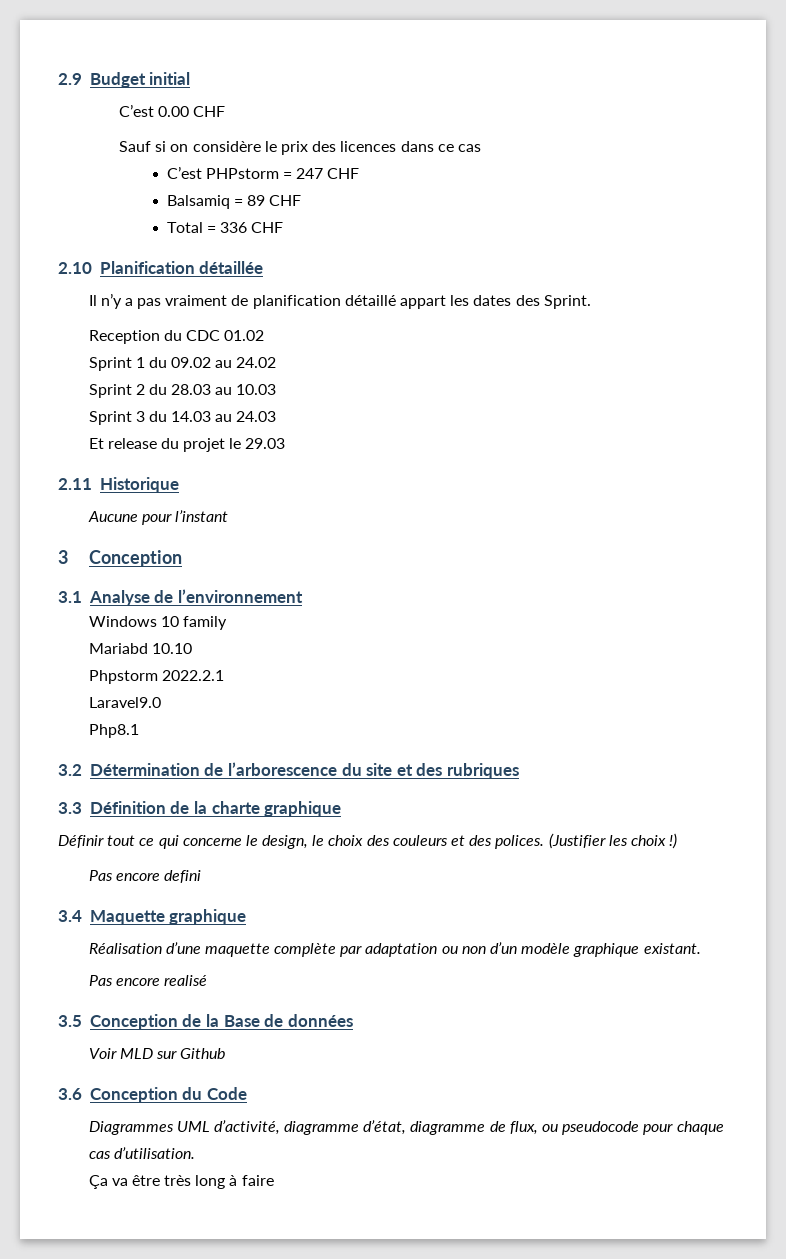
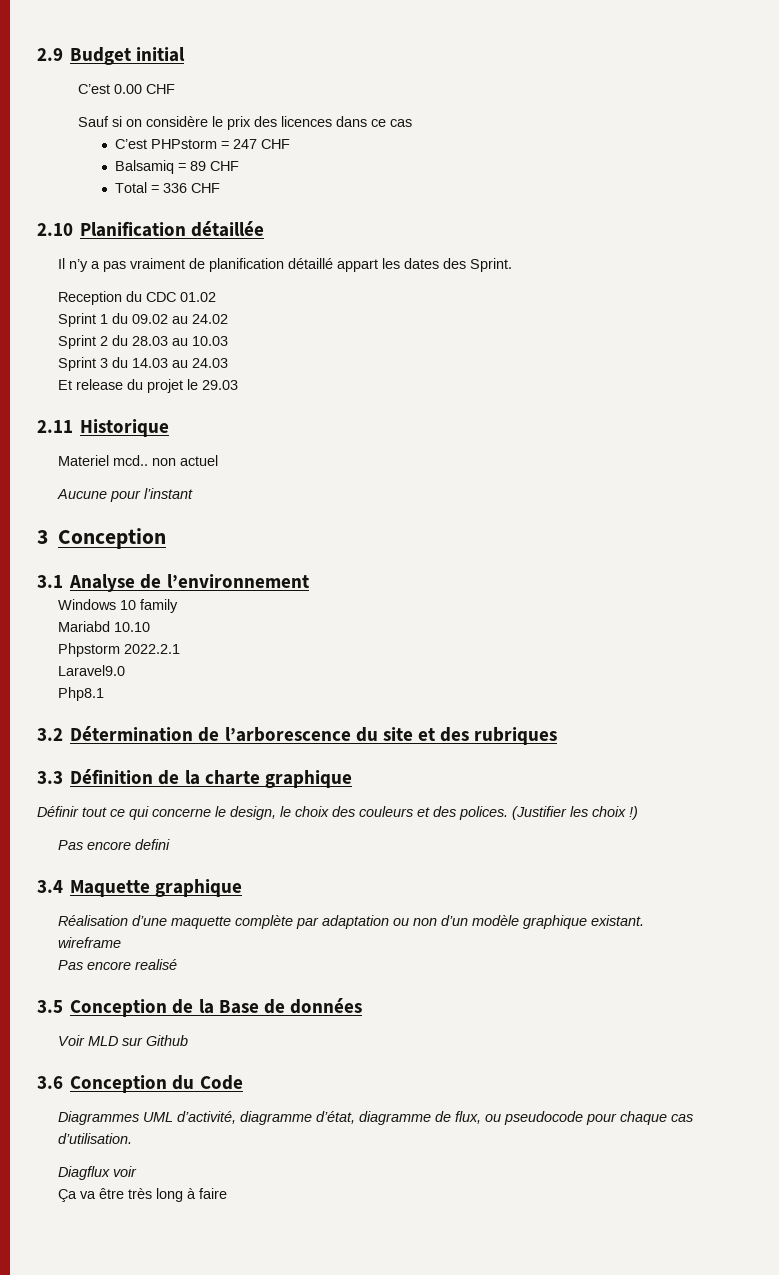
+ Materiel mcd.. non actuel
+ wireframe
+ Diagflux voir

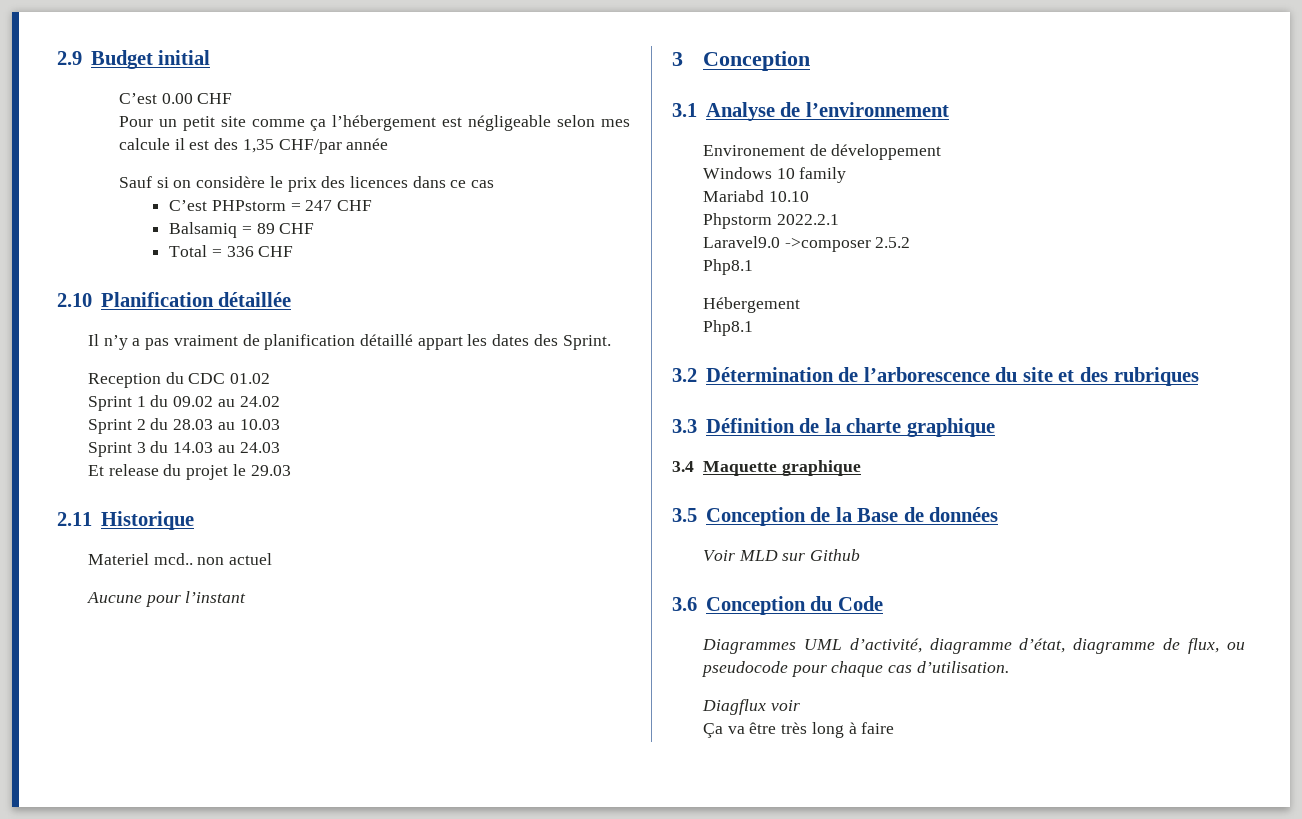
+ Pour un petit site comme ça l’hébergement est négligeable selon mes calcule il est des 1,35 CHF/par année
+ Environement de développement
- Laravel9.0
+ Laravel9.0 ->composer 2.5.2
+ Php8.1
+ Hébergement
- Définir tout ce qui concerne le design, le choix des couleurs et des polices. (Justifier les choix !)
- Pas encore defini
  3.4 Maquette graphique
- Réalisation d’une maquette complète par adaptation ou non d’un modèle graphique existant.
- wireframe
- Pas encore realisé

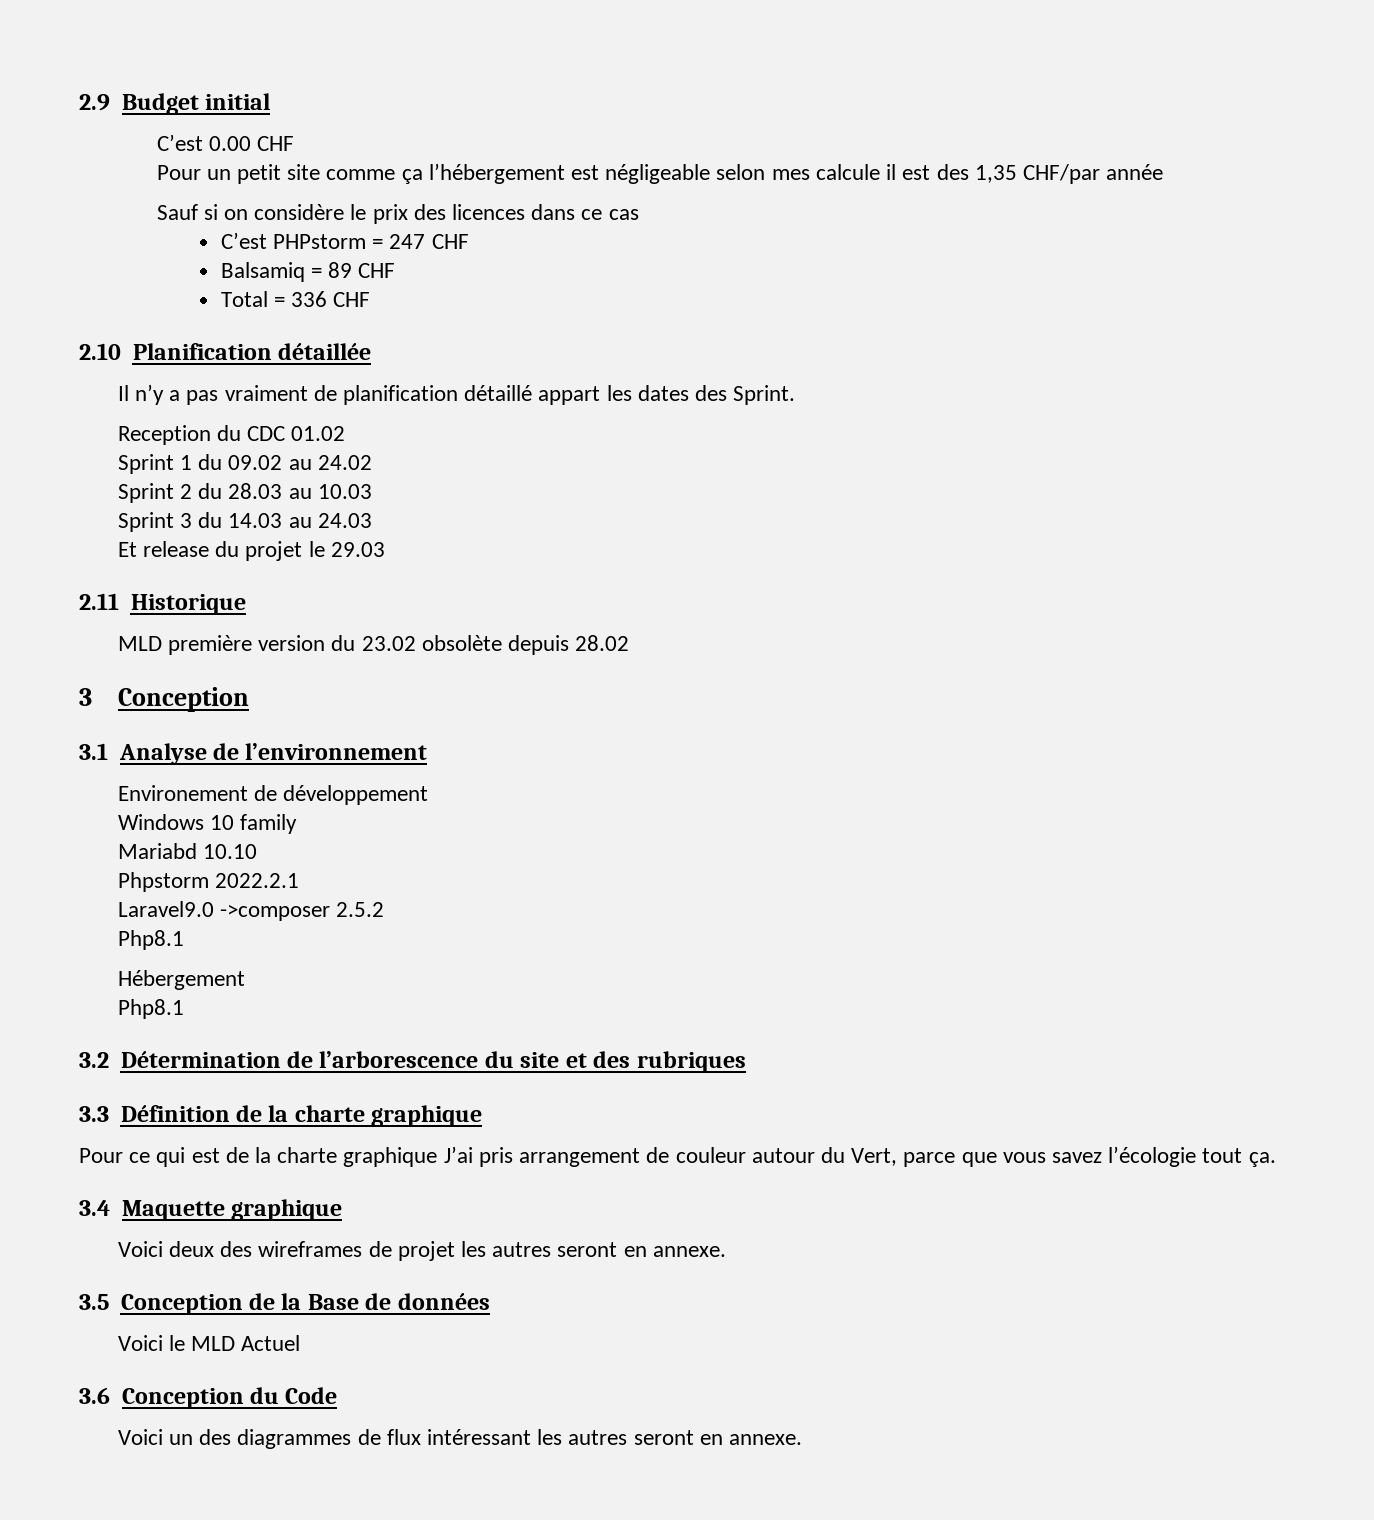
- Materiel mcd.. non actuel
- Aucune pour l’instant
+ MLD première version du 23.02 obsolète depuis 28.02
+ Pour ce qui est de la charte graphique J’ai pris arrangement de couleur autour du Vert, parce que vous savez l’écologie tout ça.
  3.4 Maquette graphique
+ Voici deux des wireframes de projet les autres seront en annexe.
- Voir MLD sur Github
+ Voici le MLD Actuel
- Diagrammes UML d’activité, diagramme d’état, diagramme de flux, ou pseudocode pour chaque cas d’utilisation.
- Diagflux voir
- Ça va être très long à faire
+ Voici un des diagrammes de flux intéressant les autres seront en annexe.

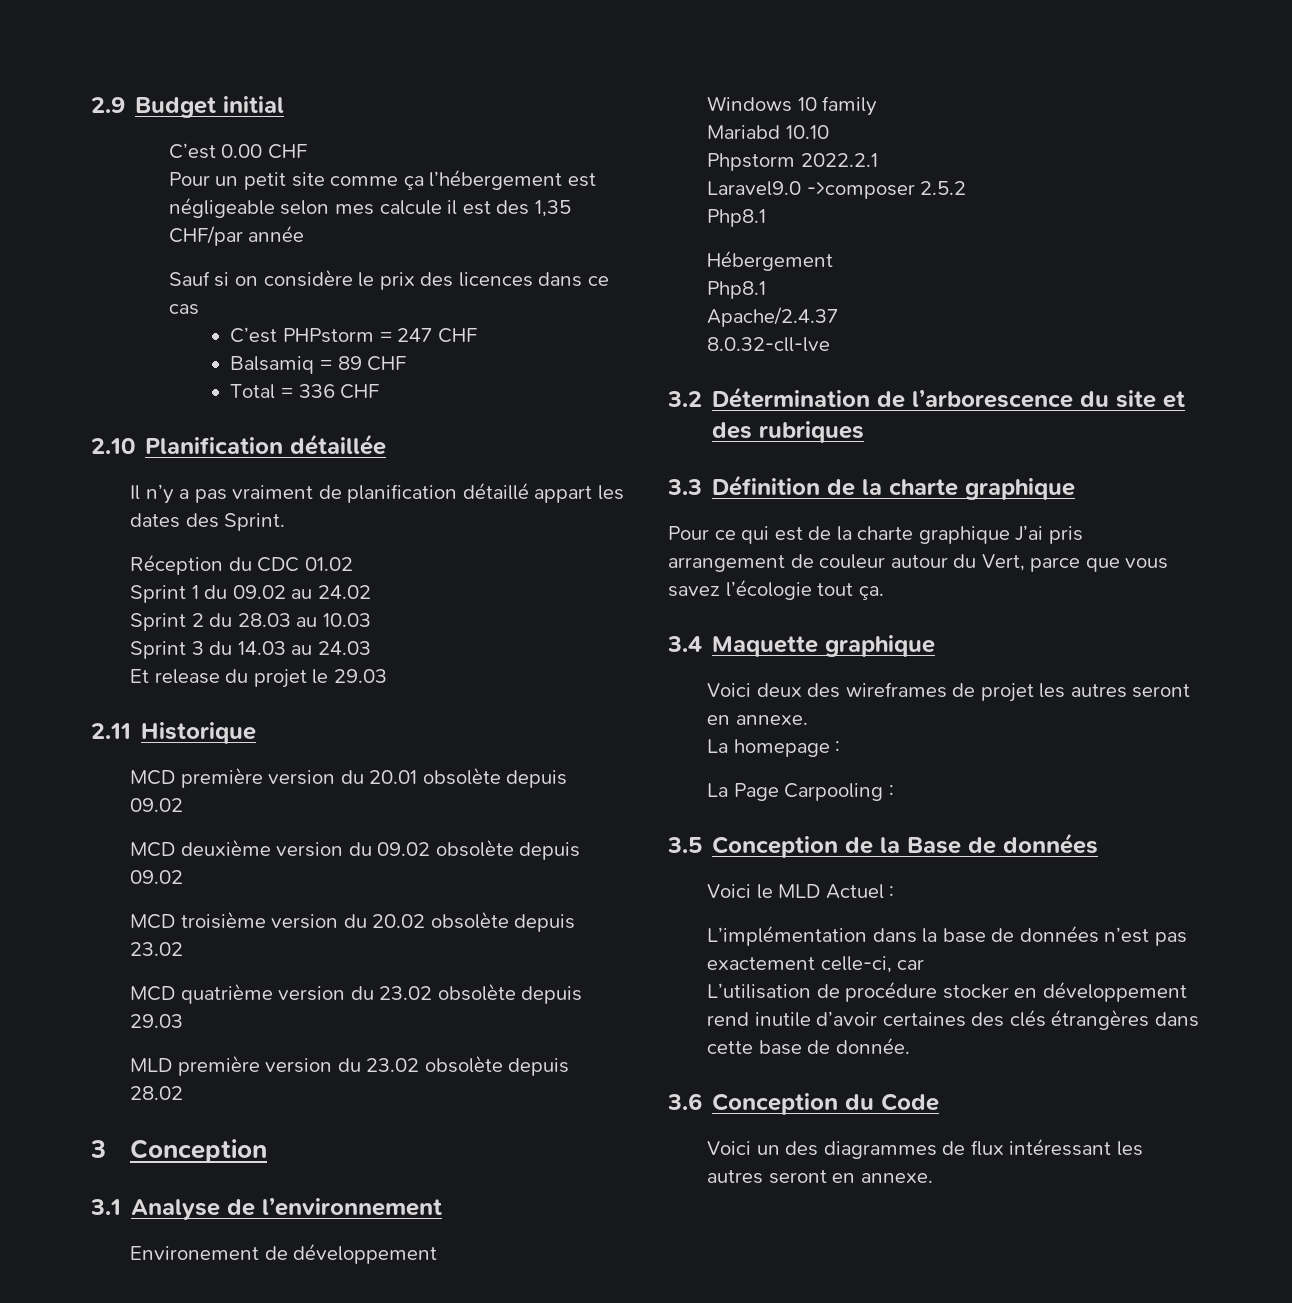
- Reception du CDC 01.02
+ Réception du CDC 01.02
+ MCD première version du 20.01 obsolète depuis 09.02
+ MCD deuxième version du 09.02 obsolète depuis 09.02
+ MCD troisième version du 20.02 obsolète depuis 23.02
+ MCD quatrième version du 23.02 obsolète depuis 29.03
+ Apache/2.4.37
+ 8.0.32-cll-lve
+ La homepage :
+ La Page Carpooling :
- Voici le MLD Actuel
+ Voici le MLD Actuel :
+ L’implémentation dans la base de données n’est pas exactement celle-ci, car
+ L’utilisation de procédure stocker en développement rend inutile d’avoir certaines des clés étrangères dans cette base de donnée.

